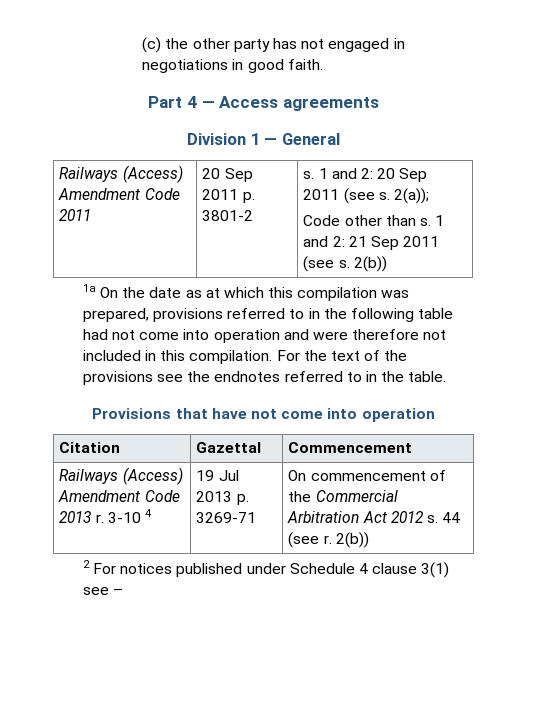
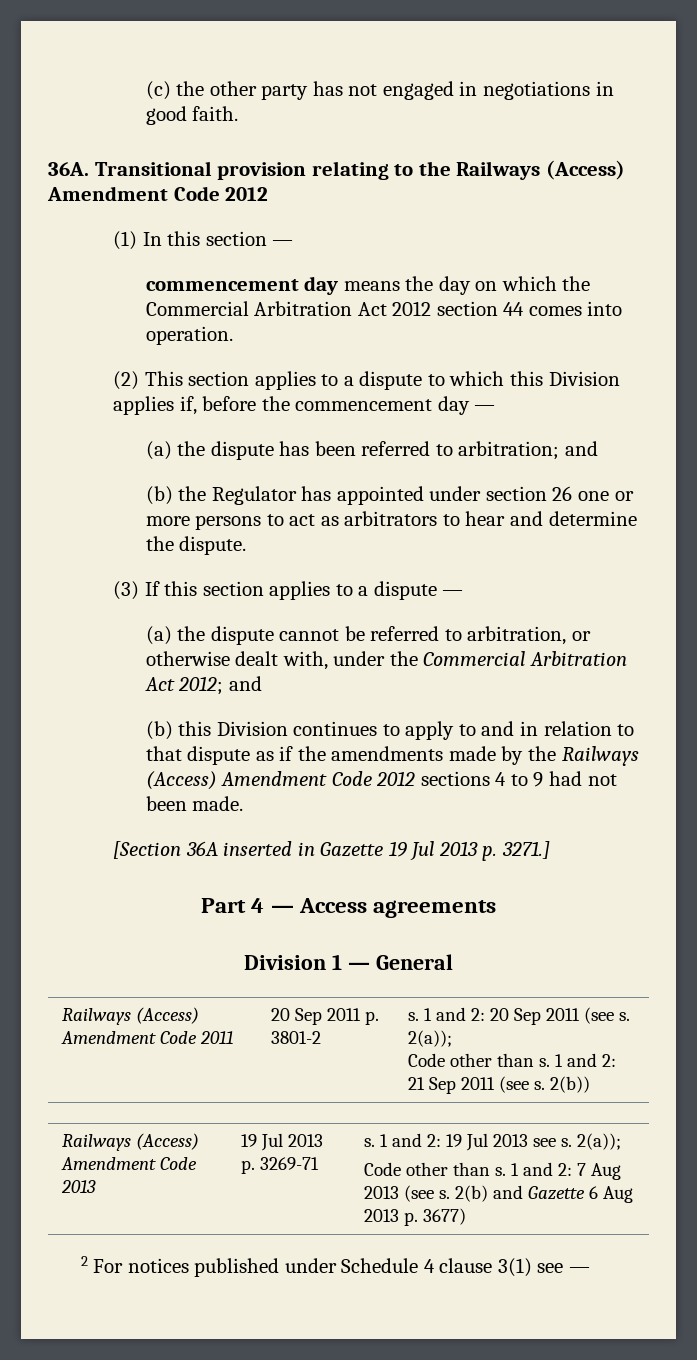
+ 36A. Transitional provision relating to the Railways (Access) Amendment Code 2012
+ (1) In this section —
+ commencement day means the day on which the Commercial Arbitration Act 2012 section 44 comes into operation.
+ (2) This section applies to a dispute to which this Division applies if, before the commencement day —
+ (a) the dispute has been referred to arbitration; and
+ (b) the Regulator has appointed under section 26 one or more persons to act as arbitrators to hear and determine the dispute.
+ (3) If this section applies to a dispute —
+ (a) the dispute cannot be referred to arbitration, or otherwise dealt with, under the Commercial Arbitration Act 2012; and
+ (b) this Division continues to apply to and in relation to that dispute as if the amendments made by the Railways (Access) Amendment Code 2012 sections 4 to 9 had not been made.
+ [Section 36A inserted in Gazette 19 Jul 2013 p. 3271.]
- 1a On the date as at which this compilation was prepared, provisions referred to in the following table had not come into operation and were therefore not included in this compilation. For the text of the provisions see the endnotes referred to in the table.
- Provisions that have not come into operation
- Citation | Gazettal | Commencement
- Railways (Access) Amendment Code 2013 r. 3-10 4 | 19 Jul 2013 p. 3269-71 | On commencement of the Commercial Arbitration Act 2012 s. 44 (see r. 2(b))
+ Railways (Access) Amendment Code 2013 | 19 Jul 2013 p. 3269-71 | s. 1 and 2: 19 Jul 2013 see s. 2(a));
+ Code other than s. 1 and 2: 7 Aug 2013 (see s. 2(b) and Gazette 6 Aug 2013 p. 3677)
- 2 For notices published under Schedule 4 clause 3(1) see –
+ 2 For notices published under Schedule 4 clause 3(1) see —

